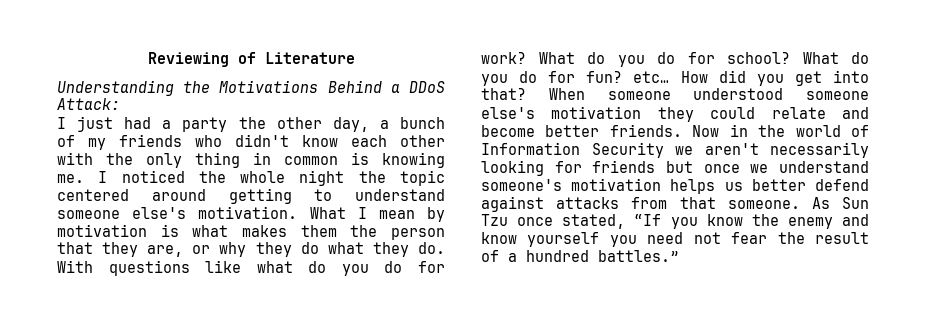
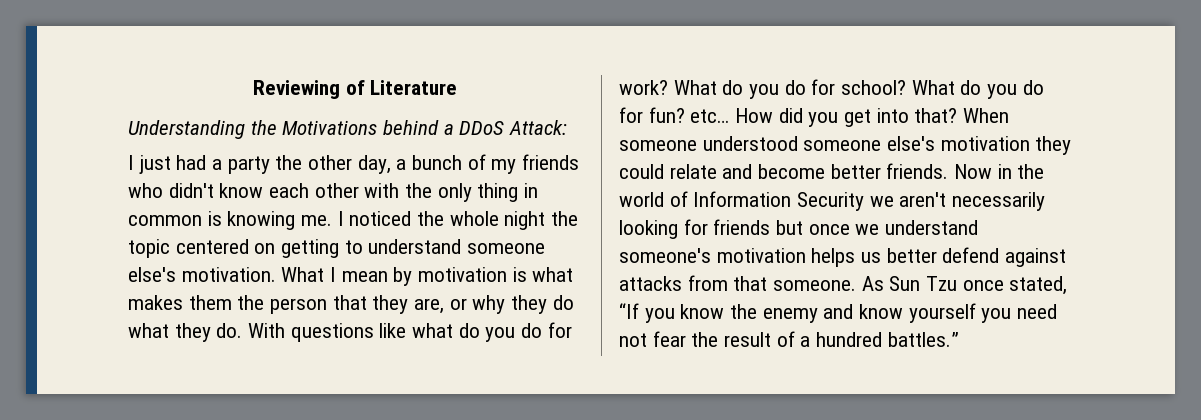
- Understanding the Motivations Behind a DDoS Attack:
+ Understanding the Motivations behind a DDoS Attack:
- I noticed the whole night the topic centered around getting to understand someone else's motivation.
+ I noticed the whole night the topic centered on getting to understand someone else's motivation.

